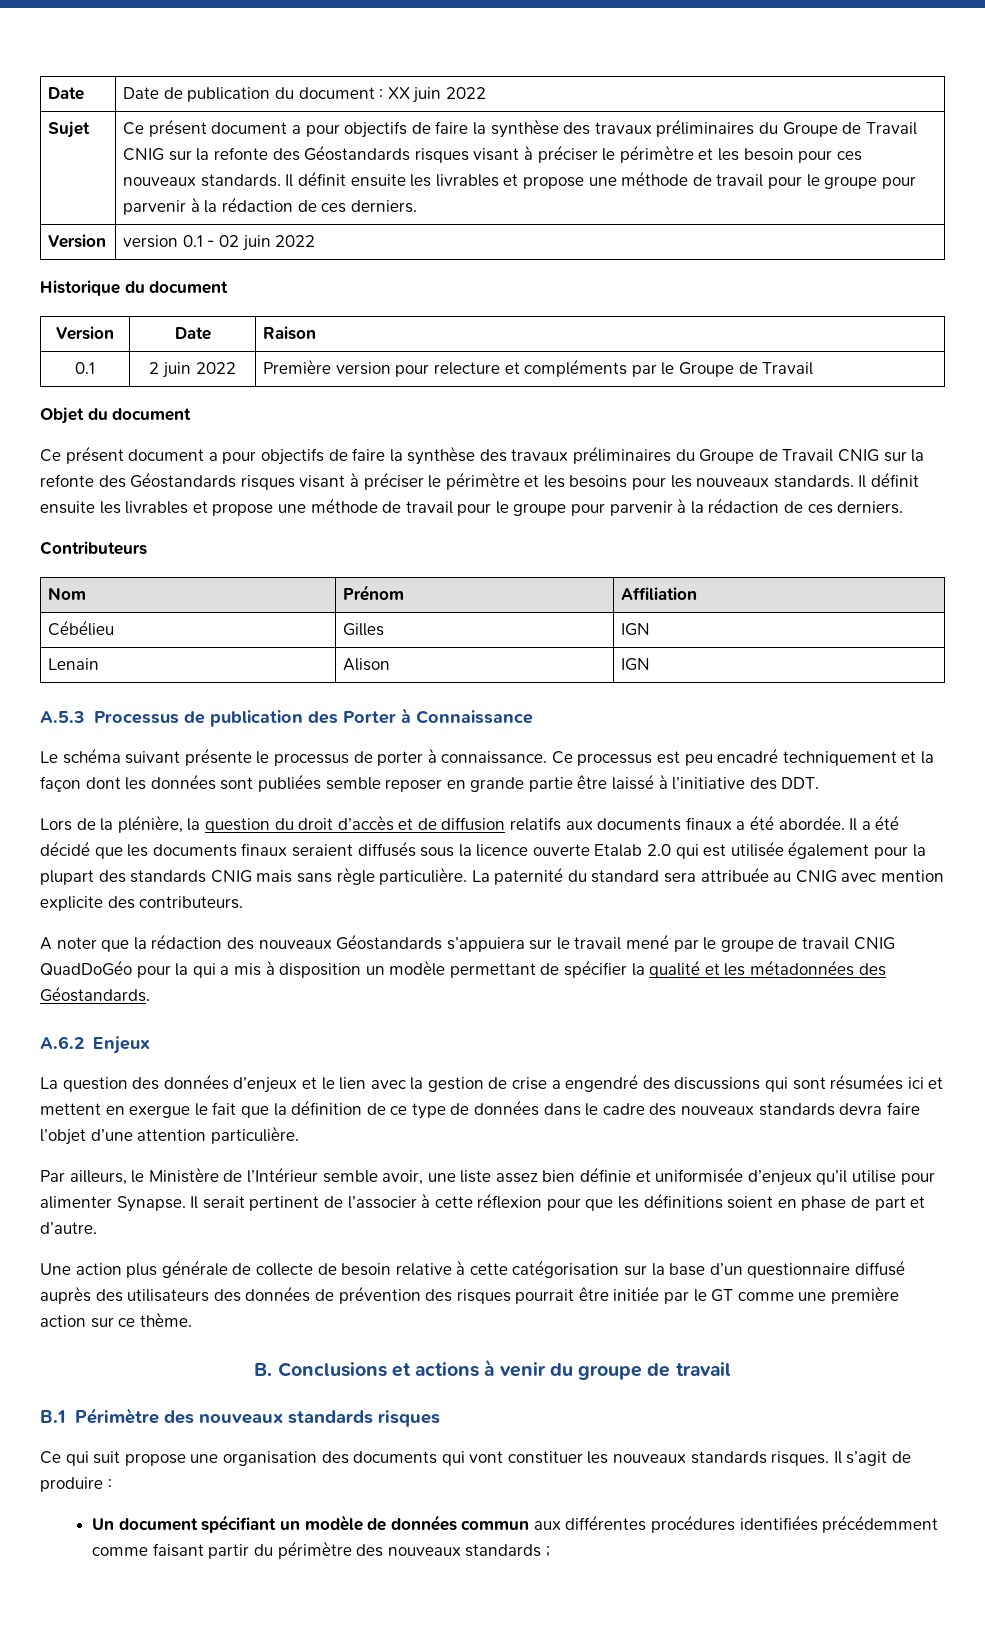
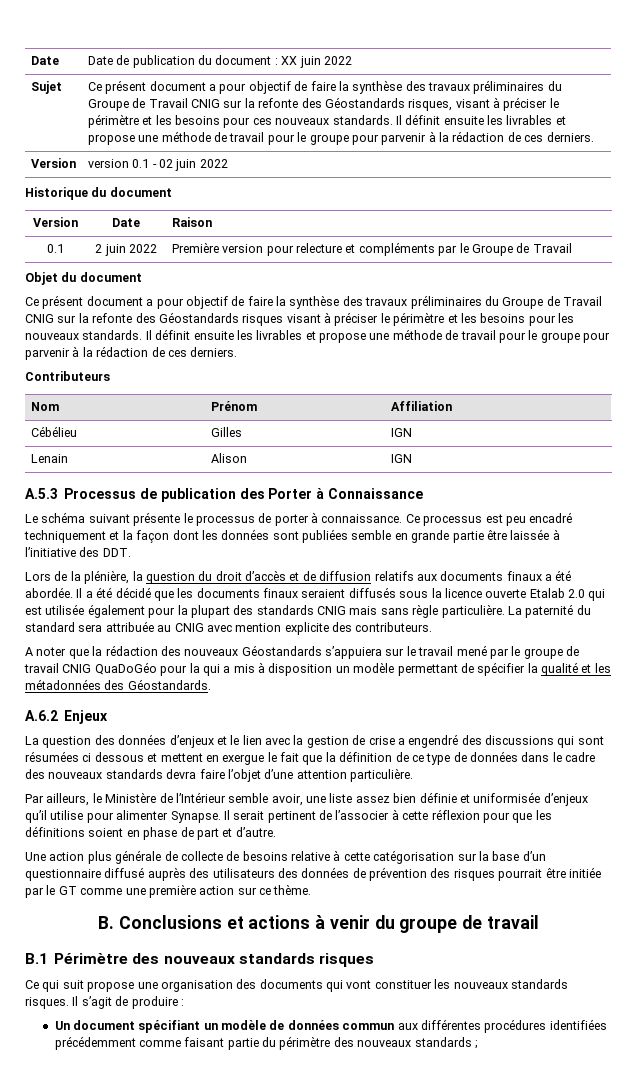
- Ce présent document a pour objectifs de faire la synthèse des travaux préliminaires du Groupe de Travail CNIG sur la refonte des Géostandards risques visant à préciser le périmètre et les besoin pour ces nouveaux standards.
+ Ce présent document a pour objectif de faire la synthèse des travaux préliminaires du Groupe de Travail CNIG sur la refonte des Géostandards risques, visant à préciser le périmètre et les besoins pour ces nouveaux standards.
- Ce présent document a pour objectifs de faire la synthèse des travaux préliminaires du Groupe de Travail CNIG sur la refonte des Géostandards risques visant à préciser le périmètre et les besoins pour les nouveaux standards.
+ Ce présent document a pour objectif de faire la synthèse des travaux préliminaires du Groupe de Travail CNIG sur la refonte des Géostandards risques visant à préciser le périmètre et les besoins pour les nouveaux standards.
- Ce processus est peu encadré techniquement et la façon dont les données sont publiées semble reposer en grande partie être laissé à l’initiative des DDT.
+ Ce processus est peu encadré techniquement et la façon dont les données sont publiées semble en grande partie être laissée à l’initiative des DDT.
- A noter que la rédaction des nouveaux Géostandards s’appuiera sur le travail mené par le groupe de travail CNIG QuadDoGéo pour la qui a mis à disposition un modèle permettant de spécifier la qualité et les métadonnées des Géostandards.
+ A noter que la rédaction des nouveaux Géostandards s’appuiera sur le travail mené par le groupe de travail CNIG QuaDoGéo pour la qui a mis à disposition un modèle permettant de spécifier la qualité et les métadonnées des Géostandards.
- La question des données d’enjeux et le lien avec la gestion de crise a engendré des discussions qui sont résumées ici et mettent en exergue le fait que la définition de ce type de données dans le cadre des nouveaux standards devra faire l’objet d’une attention particulière.
+ La question des données d’enjeux et le lien avec la gestion de crise a engendré des discussions qui sont résumées ci dessous et mettent en exergue le fait que la définition de ce type de données dans le cadre des nouveaux standards devra faire l’objet d’une attention particulière.
- Une action plus générale de collecte de besoin relative à cette catégorisation sur la base d’un questionnaire diffusé auprès des utilisateurs des données de prévention des risques pourrait être initiée par le GT comme une première action sur ce thème.
+ Une action plus générale de collecte de besoins relative à cette catégorisation sur la base d’un questionnaire diffusé auprès des utilisateurs des données de prévention des risques pourrait être initiée par le GT comme une première action sur ce thème.
- Un document spécifiant un modèle de données commun aux différentes procédures identifiées précédemment comme faisant partir du périmètre des nouveaux standards ;
+ Un document spécifiant un modèle de données commun aux différentes procédures identifiées précédemment comme faisant partie du périmètre des nouveaux standards ;

